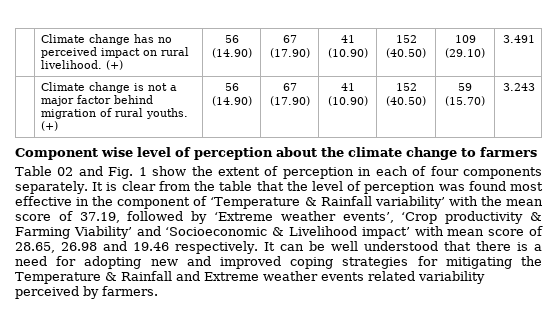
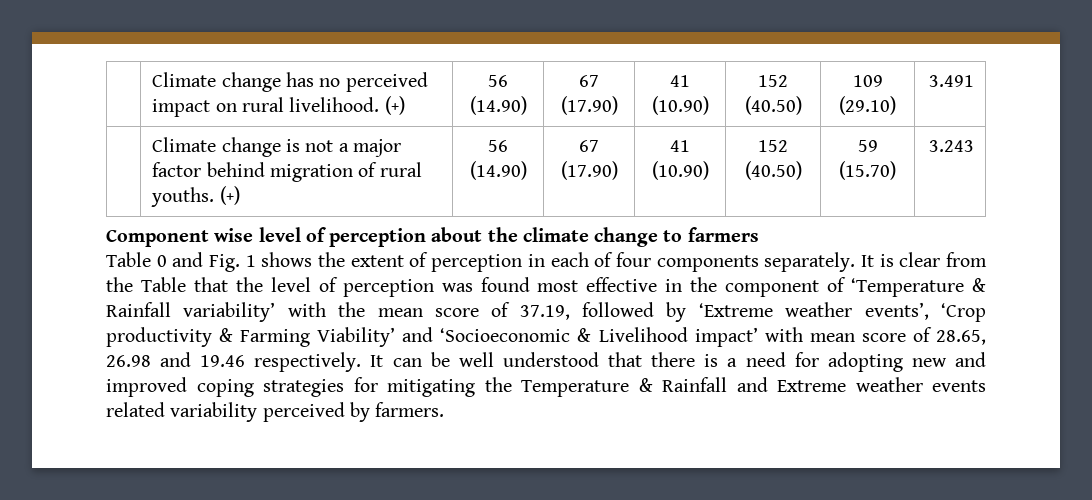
- Table 02 and Fig. 1 show the extent of perception in each of four components separately.
+ Table 0 and Fig. 1 shows the extent of perception in each of four components separately.
- It is clear from the table that the level of perception was found most effective in the component of ‘Temperature & Rainfall variability’ with the mean score of 37.19, followed by ‘Extreme weather events’, ‘Crop productivity & Farming Viability’ and ‘Socioeconomic & Livelihood impact’ with mean score of 28.65, 26.98 and 19.46 respectively.
+ It is clear from the Table that the level of perception was found most effective in the component of ‘Temperature & Rainfall variability’ with the mean score of 37.19, followed by ‘Extreme weather events’, ‘Crop productivity & Farming Viability’ and ‘Socioeconomic & Livelihood impact’ with mean score of 28.65, 26.98 and 19.46 respectively.

